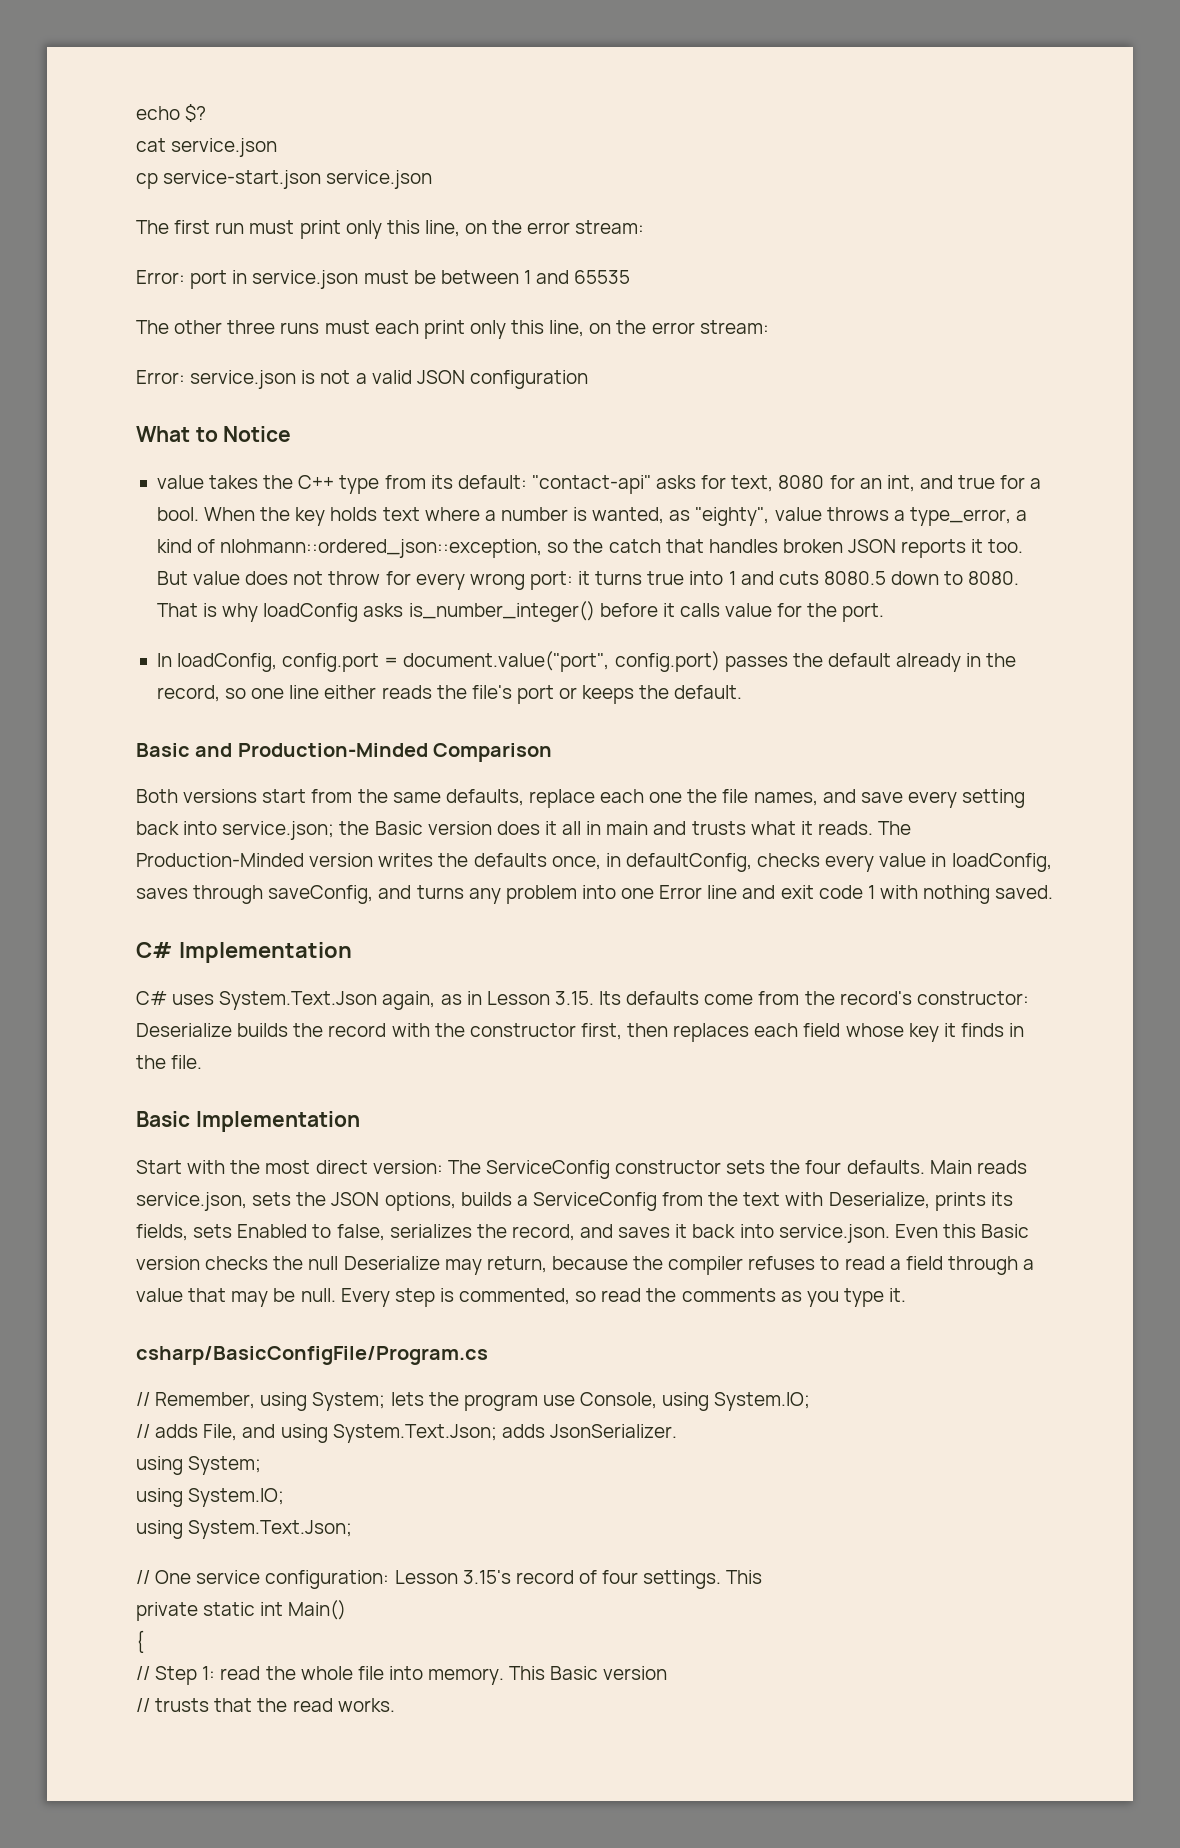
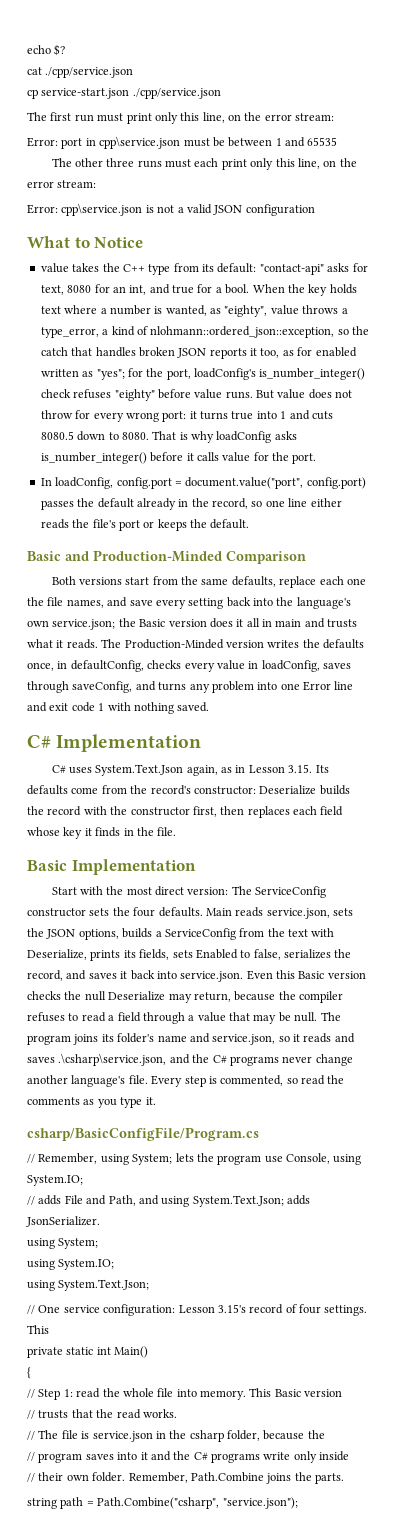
- cat service.json
+ cat ./cpp/service.json
- cp service-start.json service.json
+ cp service-start.json ./cpp/service.json
- Error: port in service.json must be between 1 and 65535
+ Error: port in cpp\service.json must be between 1 and 65535
- Error: service.json is not a valid JSON configuration
+ Error: cpp\service.json is not a valid JSON configuration
- When the key holds text where a number is wanted, as "eighty", value throws a type_error, a kind of nlohmann::ordered_json::exception, so the catch that handles broken JSON reports it too.
+ When the key holds text where a number is wanted, as "eighty", value throws a type_error, a kind of nlohmann::ordered_json::exception, so the catch that handles broken JSON reports it too, as for enabled written as "yes"; for the port, loadConfig's is_number_integer() check refuses "eighty" before value runs.
- Both versions start from the same defaults, replace each one the file names, and save every setting back into service.json; the Basic version does it all in main and trusts what it reads.
+ Both versions start from the same defaults, replace each one the file names, and save every setting back into the language's own service.json; the Basic version does it all in main and trusts what it reads.
+ The program joins its folder's name and service.json, so it reads and saves .\csharp\service.json, and the C# programs never change another language's file.
- // adds File, and using System.Text.Json; adds JsonSerializer.
+ // adds File and Path, and using System.Text.Json; adds JsonSerializer.
+ // The file is service.json in the csharp folder, because the
+ // program saves into it and the C# programs write only inside
+ // their own folder. Remember, Path.Combine joins the parts.
+ string path = Path.Combine("csharp", "service.json");

